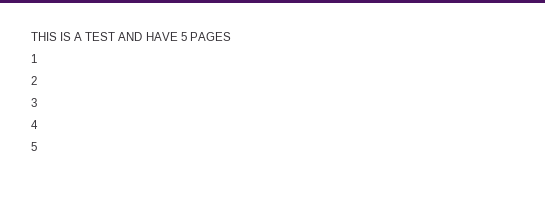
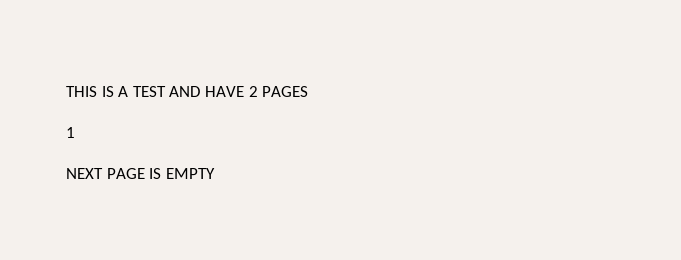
- THIS IS A TEST AND HAVE 5 PAGES
+ THIS IS A TEST AND HAVE 2 PAGES
- 2
- 3
- 4
- 5
+ NEXT PAGE IS EMPTY

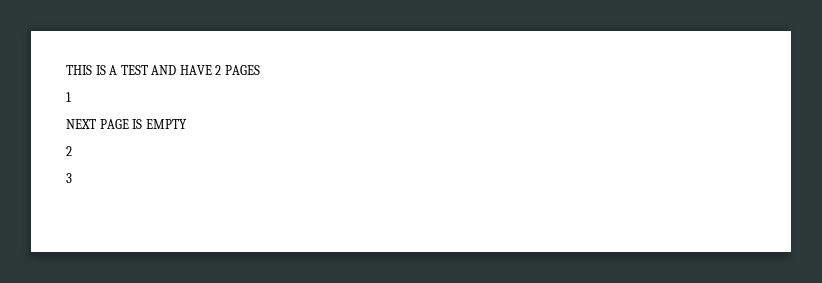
  NEXT PAGE IS EMPTY
+ 2
+ 3

